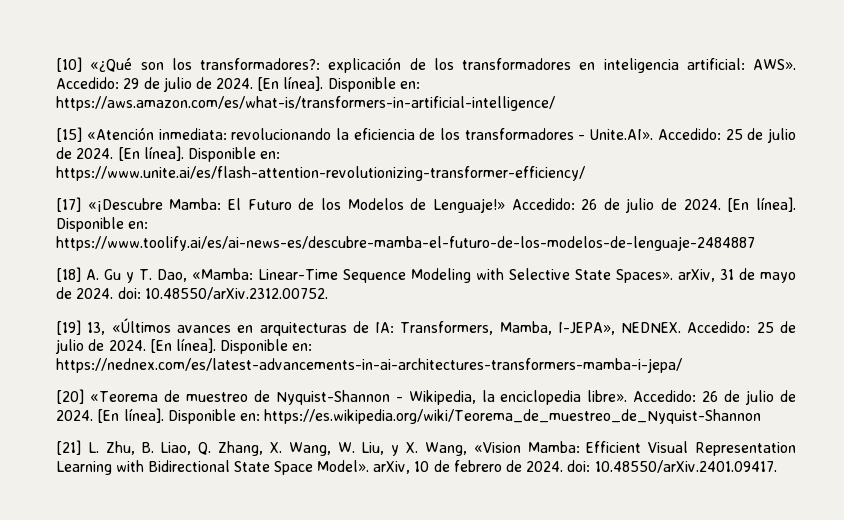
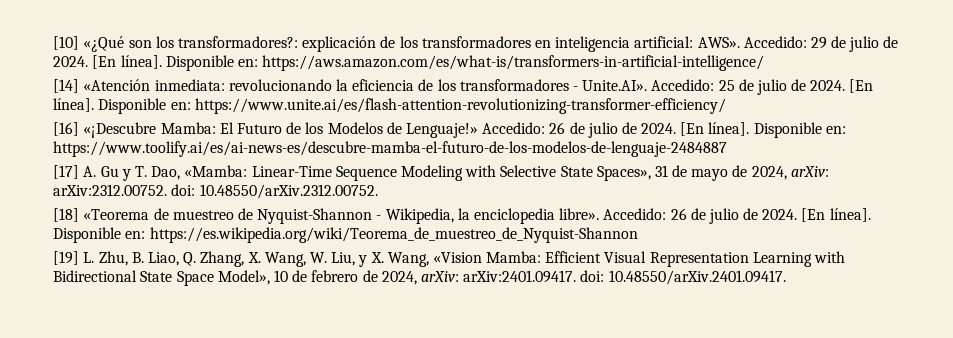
- [15] «Atención inmediata: revolucionando la eficiencia de los transformadores - Unite.AI». Accedido: 25 de julio de 2024.
+ [14] «Atención inmediata: revolucionando la eficiencia de los transformadores - Unite.AI». Accedido: 25 de julio de 2024.
- [17] «¡Descubre Mamba: El Futuro de los Modelos de Lenguaje!»
+ [16] «¡Descubre Mamba: El Futuro de los Modelos de Lenguaje!»
- [18] A. Gu y T. Dao, «Mamba: Linear-Time Sequence Modeling with Selective State Spaces». arXiv, 31 de mayo de 2024. doi: 10.48550/arXiv.2312.00752.
+ [17] A. Gu y T. Dao, «Mamba: Linear-Time Sequence Modeling with Selective State Spaces», 31 de mayo de 2024, arXiv: arXiv:2312.00752. doi: 10.48550/arXiv.2312.00752.
- [19] 13, «Últimos avances en arquitecturas de IA: Transformers, Mamba, I-JEPA», NEDNEX. Accedido: 25 de julio de 2024. [En línea]. Disponible en: https://nednex.com/es/latest-advancements-in-ai-architectures-transformers-mamba-i-jepa/
- [20] «Teorema de muestreo de Nyquist-Shannon - Wikipedia, la enciclopedia libre».
+ [18] «Teorema de muestreo de Nyquist-Shannon - Wikipedia, la enciclopedia libre».
- [21] L. Zhu, B. Liao, Q. Zhang, X. Wang, W. Liu, y X. Wang, «Vision Mamba: Efficient Visual Representation Learning with Bidirectional State Space Model». arXiv, 10 de febrero de 2024. doi: 10.48550/arXiv.2401.09417.
+ [19] L. Zhu, B. Liao, Q. Zhang, X. Wang, W. Liu, y X. Wang, «Vision Mamba: Efficient Visual Representation Learning with Bidirectional State Space Model», 10 de febrero de 2024, arXiv: arXiv:2401.09417. doi: 10.48550/arXiv.2401.09417.

